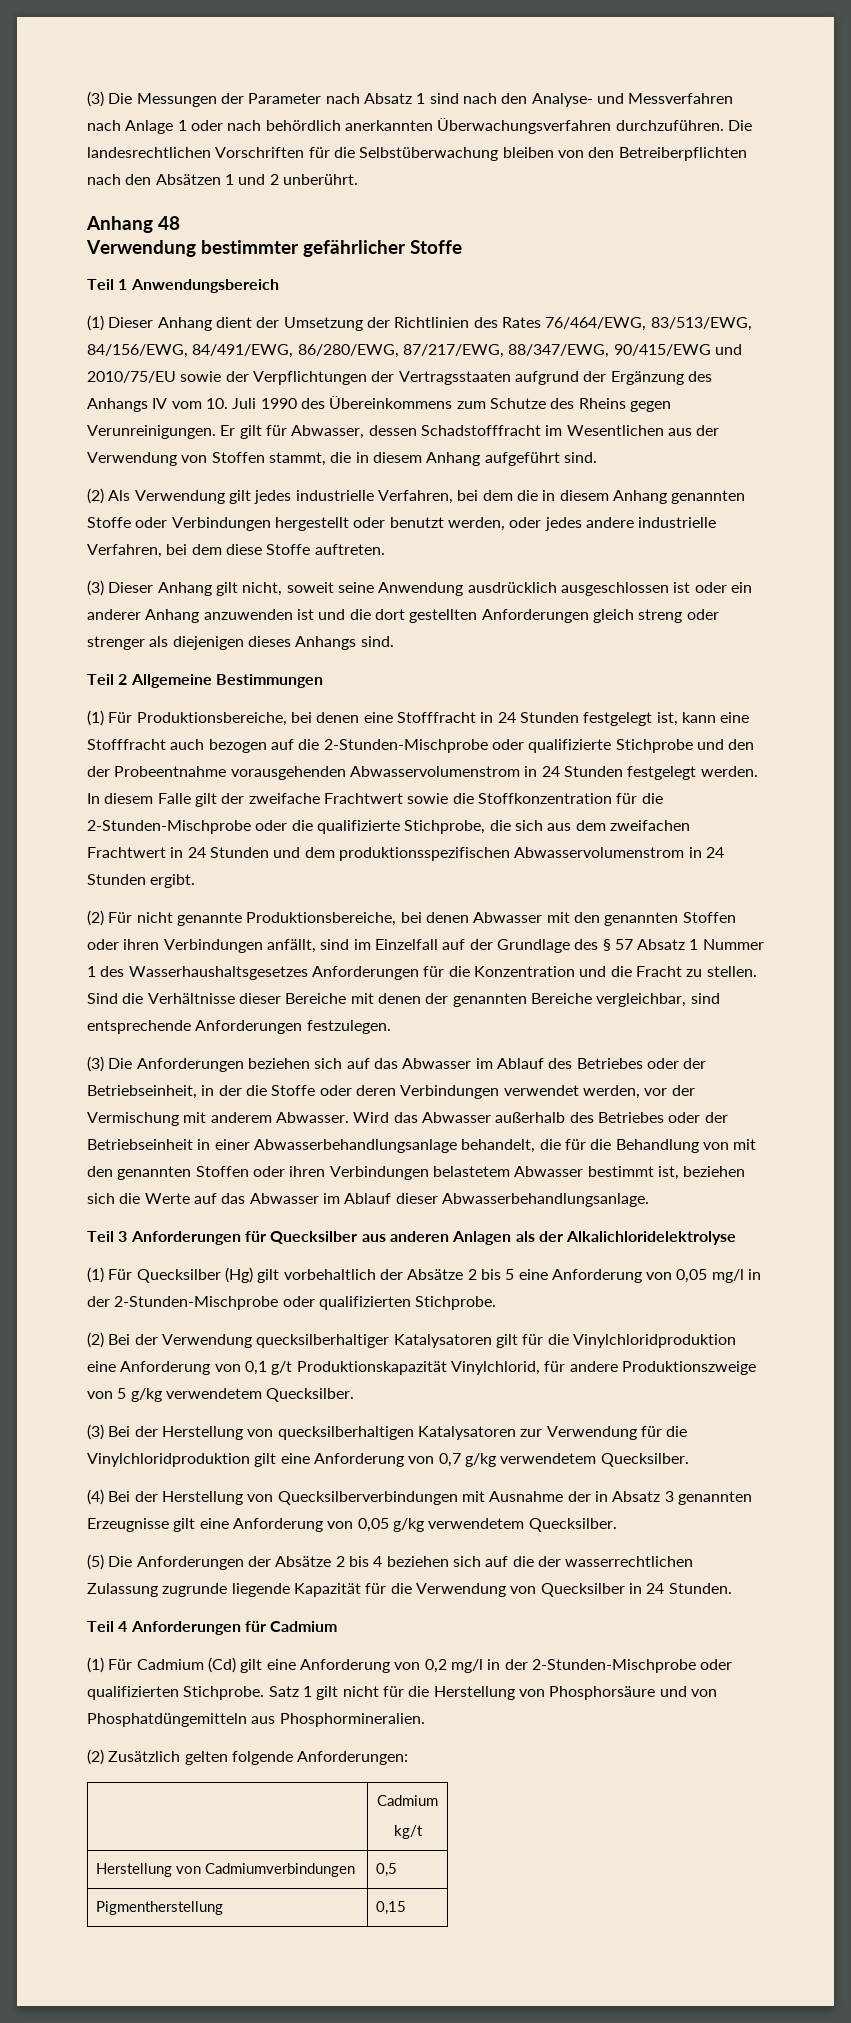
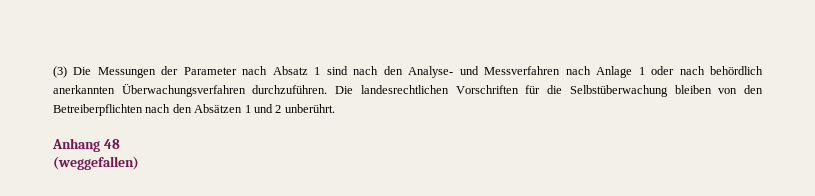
- Verwendung bestimmter gefährlicher Stoffe
- Teil 1 Anwendungsbereich
- (1) Dieser Anhang dient der Umsetzung der Richtlinien des Rates 76/464/EWG, 83/513/EWG, 84/156/EWG, 84/491/EWG, 86/280/EWG, 87/217/EWG, 88/347/EWG, 90/415/EWG und 2010/75/EU sowie der Verpflichtungen der Vertragsstaaten aufgrund der Ergänzung des Anhangs IV vom 10. Juli 1990 des Übereinkommens zum Schutze des Rheins gegen Verunreinigungen. Er gilt für Abwasser, dessen Schadstofffracht im Wesentlichen aus der Verwendung von Stoffen stammt, die in diesem Anhang aufgeführt sind.
- (2) Als Verwendung gilt jedes industrielle Verfahren, bei dem die in diesem Anhang genannten Stoffe oder Verbindungen hergestellt oder benutzt werden, oder jedes andere industrielle Verfahren, bei dem diese Stoffe auftreten.
- (3) Dieser Anhang gilt nicht, soweit seine Anwendung ausdrücklich ausgeschlossen ist oder ein anderer Anhang anzuwenden ist und die dort gestellten Anforderungen gleich streng oder strenger als diejenigen dieses Anhangs sind.
- Teil 2 Allgemeine Bestimmungen
- (1) Für Produktionsbereiche, bei denen eine Stofffracht in 24 Stunden festgelegt ist, kann eine Stofffracht auch bezogen auf die 2-Stunden-Mischprobe oder qualifizierte Stichprobe und den der Probeentnahme vorausgehenden Abwasservolumenstrom in 24 Stunden festgelegt werden. In diesem Falle gilt der zweifache Frachtwert sowie die Stoffkonzentration für die 2-Stunden-Mischprobe oder die qualifizierte Stichprobe, die sich aus dem zweifachen Frachtwert in 24 Stunden und dem produktionsspezifischen Abwasservolumenstrom in 24 Stunden ergibt.
- (2) Für nicht genannte Produktionsbereiche, bei denen Abwasser mit den genannten Stoffen oder ihren Verbindungen anfällt, sind im Einzelfall auf der Grundlage des § 57 Absatz 1 Nummer 1 des Wasserhaushaltsgesetzes Anforderungen für die Konzentration und die Fracht zu stellen. Sind die Verhältnisse dieser Bereiche mit denen der genannten Bereiche vergleichbar, sind entsprechende Anforderungen festzulegen.
- (3) Die Anforderungen beziehen sich auf das Abwasser im Ablauf des Betriebes oder der Betriebseinheit, in der die Stoffe oder deren Verbindungen verwendet werden, vor der Vermischung mit anderem Abwasser. Wird das Abwasser außerhalb des Betriebes oder der Betriebseinheit in einer Abwasserbehandlungsanlage behandelt, die für die Behandlung von mit den genannten Stoffen oder ihren Verbindungen belastetem Abwasser bestimmt ist, beziehen sich die Werte auf das Abwasser im Ablauf dieser Abwasserbehandlungsanlage.
- Teil 3 Anforderungen für Quecksilber aus anderen Anlagen als der Alkalichloridelektrolyse
- (1) Für Quecksilber (Hg) gilt vorbehaltlich der Absätze 2 bis 5 eine Anforderung von 0,05 mg/l in der 2-Stunden-Mischprobe oder qualifizierten Stichprobe.
- (2) Bei der Verwendung quecksilberhaltiger Katalysatoren gilt für die Vinylchloridproduktion eine Anforderung von 0,1 g/t Produktionskapazität Vinylchlorid, für andere Produktionszweige von 5 g/kg verwendetem Quecksilber.
- (3) Bei der Herstellung von quecksilberhaltigen Katalysatoren zur Verwendung für die Vinylchloridproduktion gilt eine Anforderung von 0,7 g/kg verwendetem Quecksilber.
- (4) Bei der Herstellung von Quecksilberverbindungen mit Ausnahme der in Absatz 3 genannten Erzeugnisse gilt eine Anforderung von 0,05 g/kg verwendetem Quecksilber.
- (5) Die Anforderungen der Absätze 2 bis 4 beziehen sich auf die der wasserrechtlichen Zulassung zugrunde liegende Kapazität für die Verwendung von Quecksilber in 24 Stunden.
- Teil 4 Anforderungen für Cadmium
- (1) Für Cadmium (Cd) gilt eine Anforderung von 0,2 mg/l in der 2-Stunden-Mischprobe oder qualifizierten Stichprobe. Satz 1 gilt nicht für die Herstellung von Phosphorsäure und von Phosphatdüngemitteln aus Phosphormineralien.
- (2) Zusätzlich gelten folgende Anforderungen:
- | Cadmium
- kg/t
- Herstellung von Cadmiumverbindungen | 0,5
- Pigmentherstellung | 0,15
+ (weggefallen)

